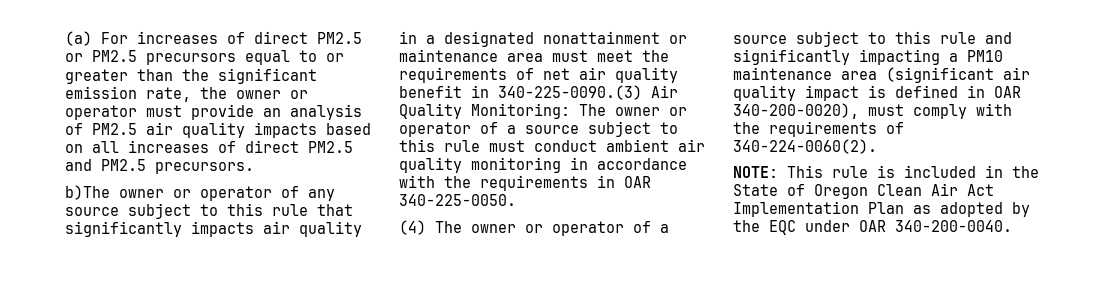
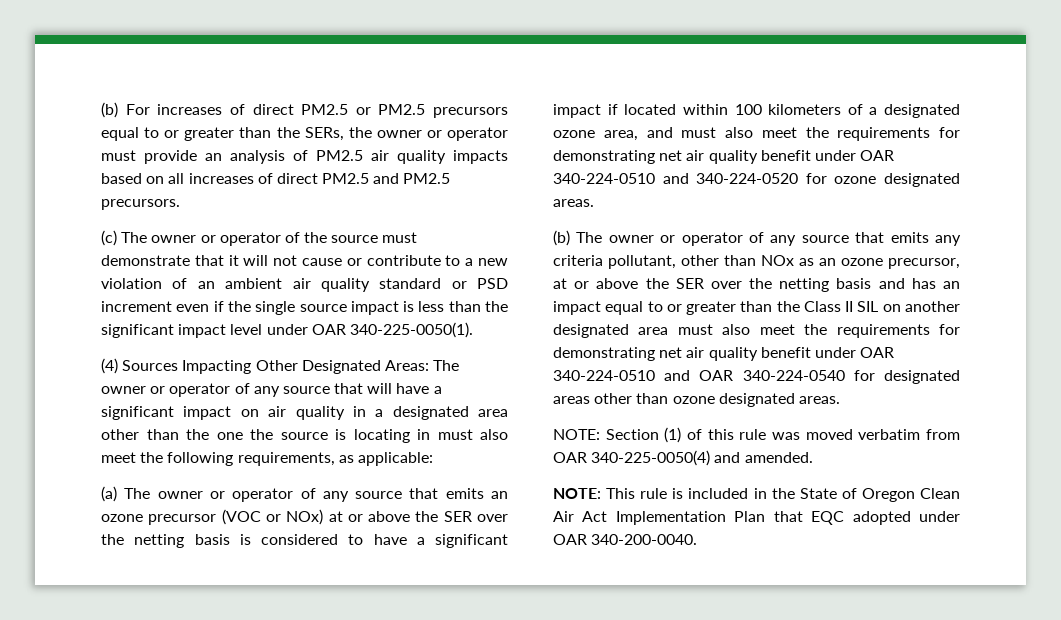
- (a) For increases of direct PM2.5 or PM2.5 precursors equal to or greater than the significant emission rate, the owner or operator must provide an analysis of PM2.5 air quality impacts based on all increases of direct PM2.5 and PM2.5 precursors.
+ (b) For increases of direct PM2.5 or PM2.5 precursors equal to or greater than the SERs, the owner or operator must provide an analysis of PM2.5 air quality impacts based on all increases of direct PM2.5 and PM2.5 precursors.
- b)The owner or operator of any source subject to this rule that significantly impacts air quality in a designated nonattainment or maintenance area must meet the requirements of net air quality benefit in 340-225-0090.(3) Air Quality Monitoring: The owner or operator of a source subject to this rule must conduct ambient air quality monitoring in accordance with the requirements in OAR 340-225-0050.
- (4) The owner or operator of a source subject to this rule and significantly impacting a PM10 maintenance area (significant air quality impact is defined in OAR 340-200-0020), must comply with the requirements of 340-224-0060(2).
+ (c) The owner or operator of the source must demonstrate that it will not cause or contribute to a new violation of an ambient air quality standard or PSD increment even if the single source impact is less than the significant impact level under OAR 340-225-0050(1).
+ (4) Sources Impacting Other Designated Areas: The owner or operator of any source that will have a significant impact on air quality in a designated area other than the one the source is locating in must also meet the following requirements, as applicable:
+ (a) The owner or operator of any source that emits an ozone precursor (VOC or NOx) at or above the SER over the netting basis is considered to have a significant impact if located within 100 kilometers of a designated ozone area, and must also meet the requirements for demonstrating net air quality benefit under OAR 340-224-0510 and 340-224-0520 for ozone designated areas.
+ (b) The owner or operator of any source that emits any criteria pollutant, other than NOx as an ozone precursor, at or above the SER over the netting basis and has an impact equal to or greater than the Class II SIL on another designated area must also meet the requirements for demonstrating net air quality benefit under OAR 340-224-0510 and OAR 340-224-0540 for designated areas other than ozone designated areas.
+ NOTE: Section (1) of this rule was moved verbatim from OAR 340-225-0050(4) and amended.
- NOTE: This rule is included in the State of Oregon Clean Air Act Implementation Plan as adopted by the EQC under OAR 340-200-0040.
+ NOTE: This rule is included in the State of Oregon Clean Air Act Implementation Plan that EQC adopted under OAR 340-200-0040.

